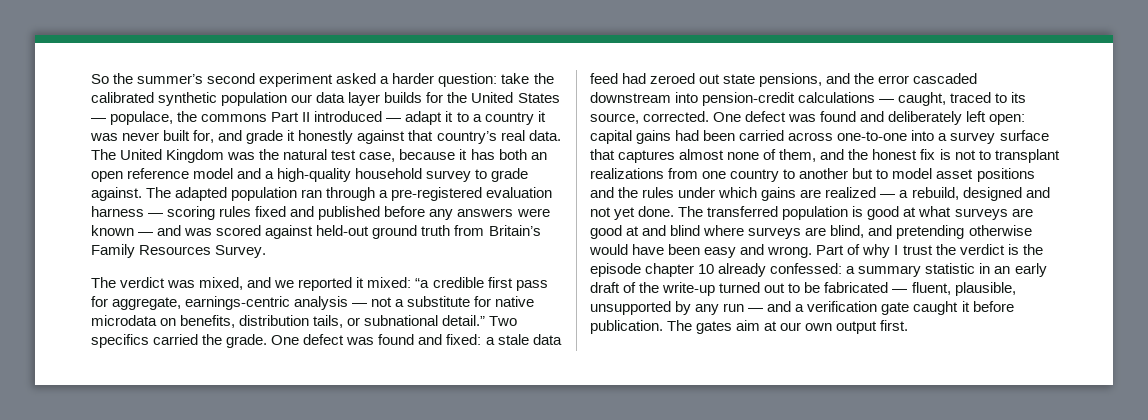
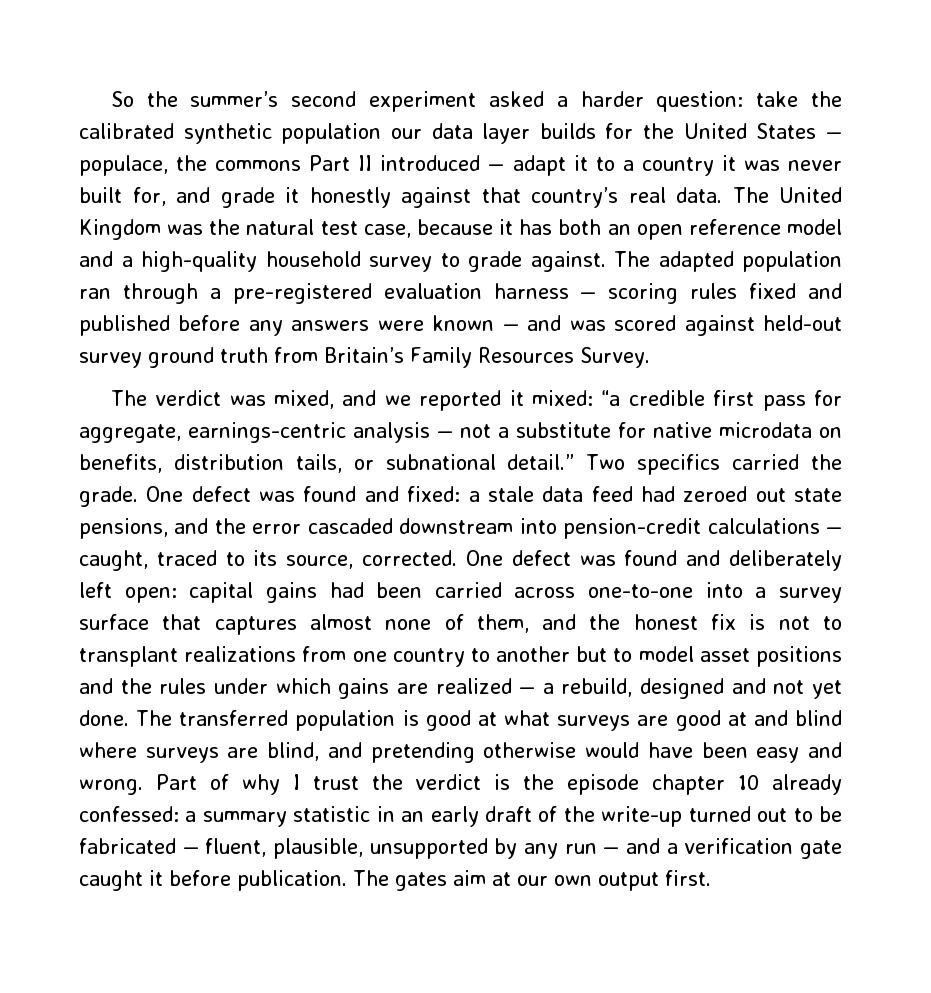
- The adapted population ran through a pre-registered evaluation harness — scoring rules fixed and published before any answers were known — and was scored against held-out ground truth from Britain’s Family Resources Survey.
+ The adapted population ran through a pre-registered evaluation harness — scoring rules fixed and published before any answers were known — and was scored against held-out survey ground truth from Britain’s Family Resources Survey.

